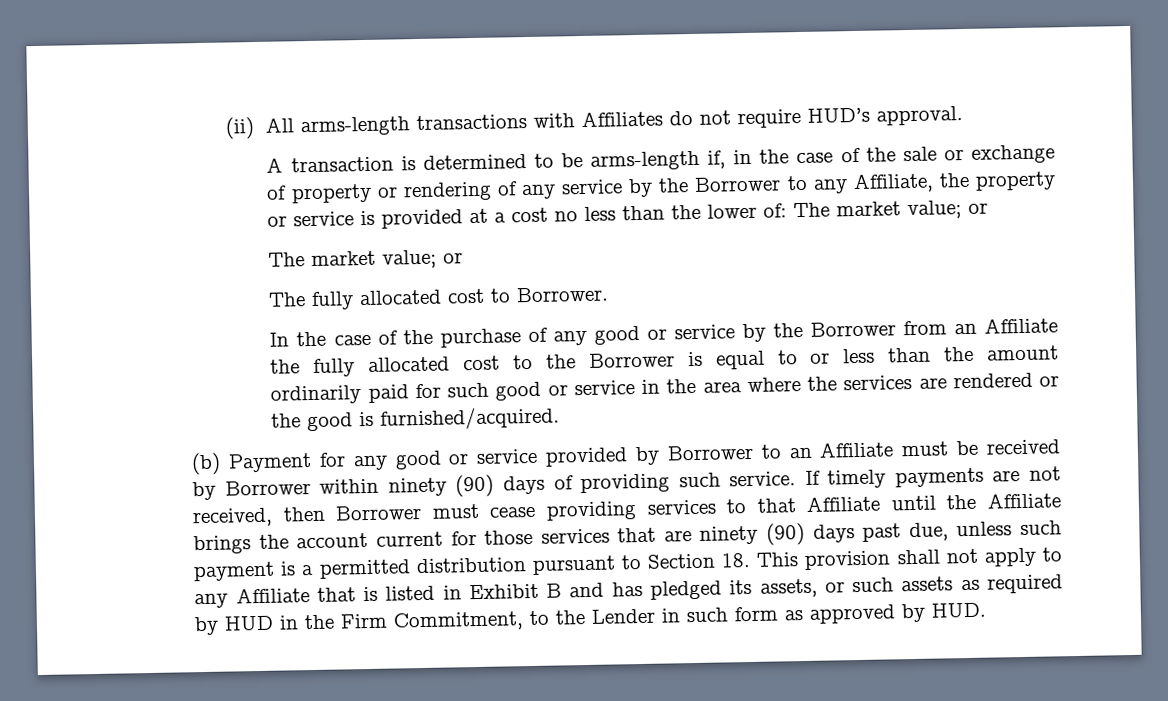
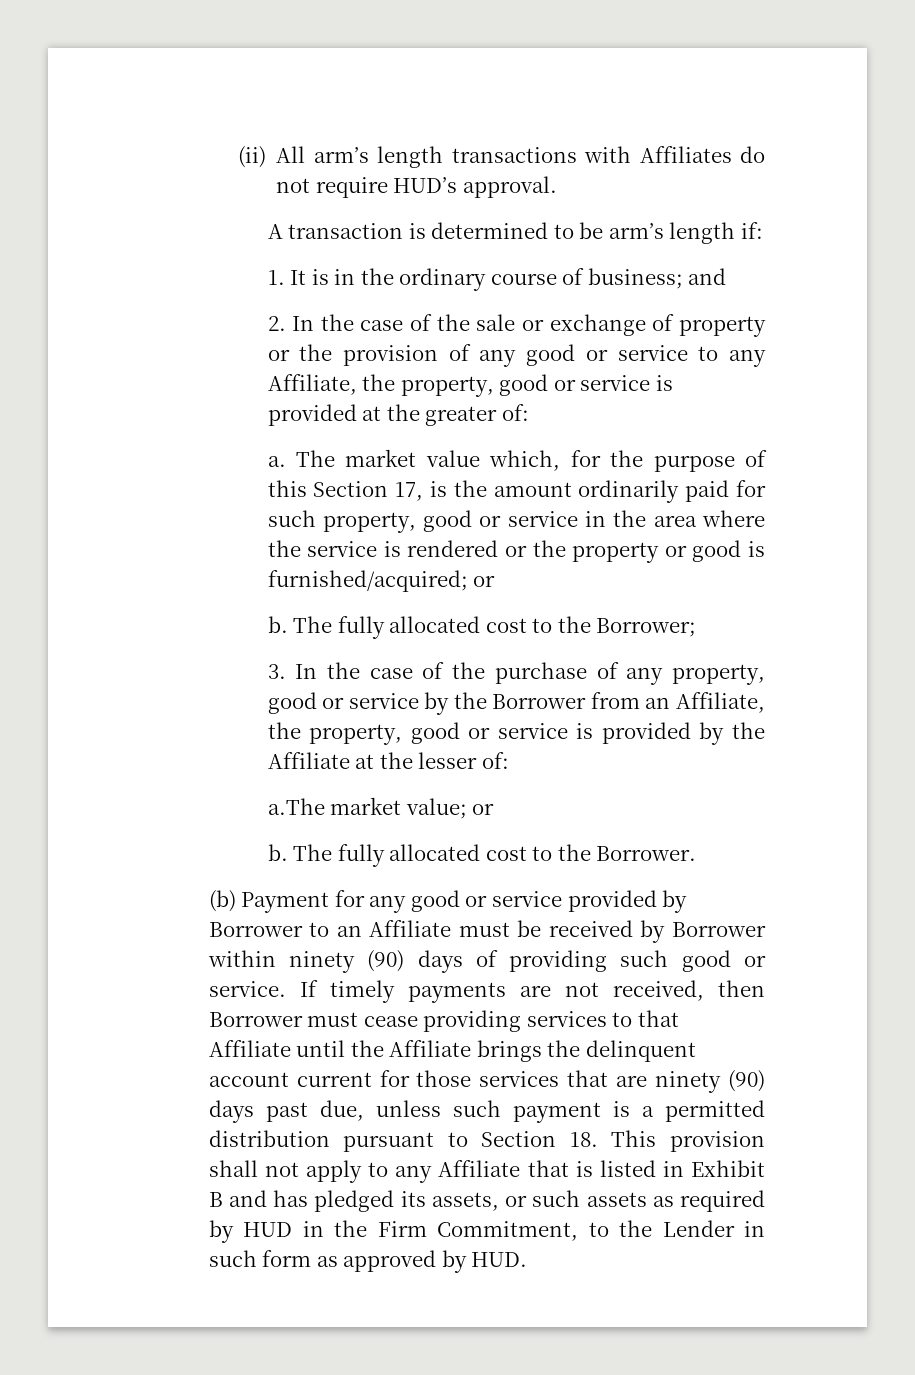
- (ii) All arms-length transactions with Affiliates do not require HUD’s approval.
+ (ii) All arm’s length transactions with Affiliates do not require HUD’s approval.
- A transaction is determined to be arms-length if, in the case of the sale or exchange of property or rendering of any service by the Borrower to any Affiliate, the property or service is provided at a cost no less than the lower of: The market value; or
- The market value; or
- The fully allocated cost to Borrower.
- In the case of the purchase of any good or service by the Borrower from an Affiliate the fully allocated cost to the Borrower is equal to or less than the amount ordinarily paid for such good or service in the area where the services are rendered or the good is furnished/acquired.
+ A transaction is determined to be arm’s length if:
+ 1. It is in the ordinary course of business; and
+ 2. In the case of the sale or exchange of property or the provision of any good or service to any Affiliate, the property, good or service is provided at the greater of:
+ a. The market value which, for the purpose of this Section 17, is the amount ordinarily paid for such property, good or service in the area where the service is rendered or the property or good is furnished/acquired; or
+ b. The fully allocated cost to the Borrower;
+ 3. In the case of the purchase of any property, good or service by the Borrower from an Affiliate, the property, good or service is provided by the Affiliate at the lesser of:
+ a.The market value; or
+ b. The fully allocated cost to the Borrower.
- (b) Payment for any good or service provided by Borrower to an Affiliate must be received by Borrower within ninety (90) days of providing such service.
+ (b) Payment for any good or service provided by Borrower to an Affiliate must be received by Borrower within ninety (90) days of providing such good or service.
- If timely payments are not received, then Borrower must cease providing services to that Affiliate until the Affiliate brings the account current for those services that are ninety (90) days past due, unless such payment is a permitted distribution pursuant to Section 18. This provision shall not apply to any Affiliate that is listed in Exhibit B and has pledged its assets, or such assets as required by HUD in the Firm Commitment, to the Lender in such form as approved by HUD.
+ If timely payments are not received, then Borrower must cease providing services to that Affiliate until the Affiliate brings the delinquent account current for those services that are ninety (90) days past due, unless such payment is a permitted distribution pursuant to Section 18. This provision shall not apply to any Affiliate that is listed in Exhibit B and has pledged its assets, or such assets as required by HUD in the Firm Commitment, to the Lender in such form as approved by HUD.

